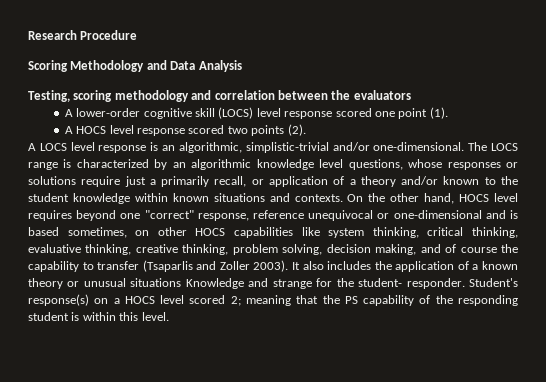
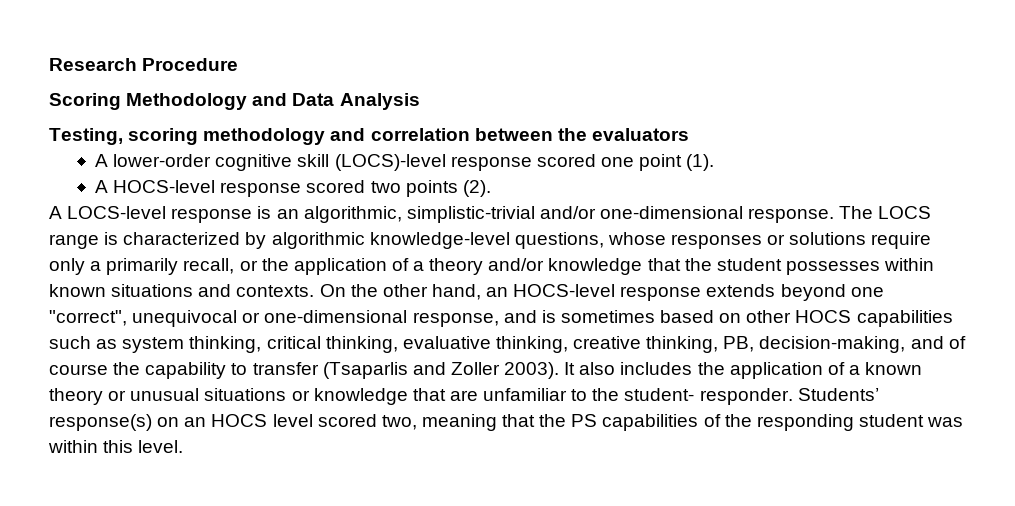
- A lower-order cognitive skill (LOCS) level response scored one point (1).
+ A lower-order cognitive skill (LOCS)-level response scored one point (1).
- A HOCS level response scored two points (2).
+ A HOCS-level response scored two points (2).
- A LOCS level response is an algorithmic, simplistic-trivial and/or one-dimensional.
+ A LOCS-level response is an algorithmic, simplistic-trivial and/or one-dimensional response.
- The LOCS range is characterized by an algorithmic knowledge level questions, whose responses or solutions require just a primarily recall, or application of a theory and/or known to the student knowledge within known situations and contexts.
+ The LOCS range is characterized by algorithmic knowledge-level questions, whose responses or solutions require only a primarily recall, or the application of a theory and/or knowledge that the student possesses within known situations and contexts.
- On the other hand, HOCS level requires beyond one "correct" response, reference unequivocal or one-dimensional and is based sometimes, on other HOCS capabilities like system thinking, critical thinking, evaluative thinking, creative thinking, problem solving, decision making, and of course the capability to transfer (Tsaparlis and Zoller 2003).
+ On the other hand, an HOCS-level response extends beyond one "correct", unequivocal or one-dimensional response, and is sometimes based on other HOCS capabilities such as system thinking, critical thinking, evaluative thinking, creative thinking, PB, decision-making, and of course the capability to transfer (Tsaparlis and Zoller 2003).
- It also includes the application of a known theory or unusual situations Knowledge and strange for the student- responder.
+ It also includes the application of a known theory or unusual situations or knowledge that are unfamiliar to the student- responder.
- Student's response(s) on a HOCS level scored 2; meaning that the PS capability of the responding student is within this level.
+ Students’ response(s) on an HOCS level scored two, meaning that the PS capabilities of the responding student was within this level.

